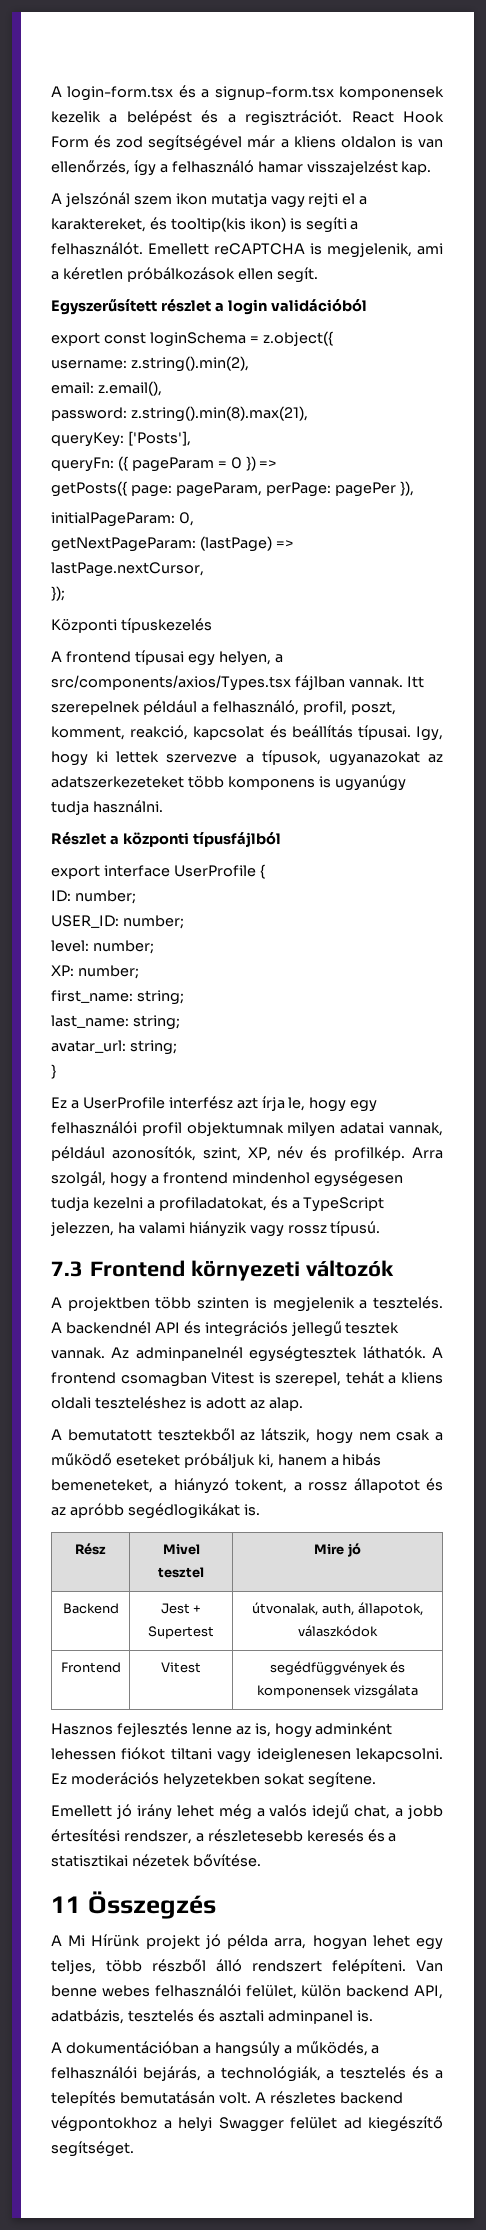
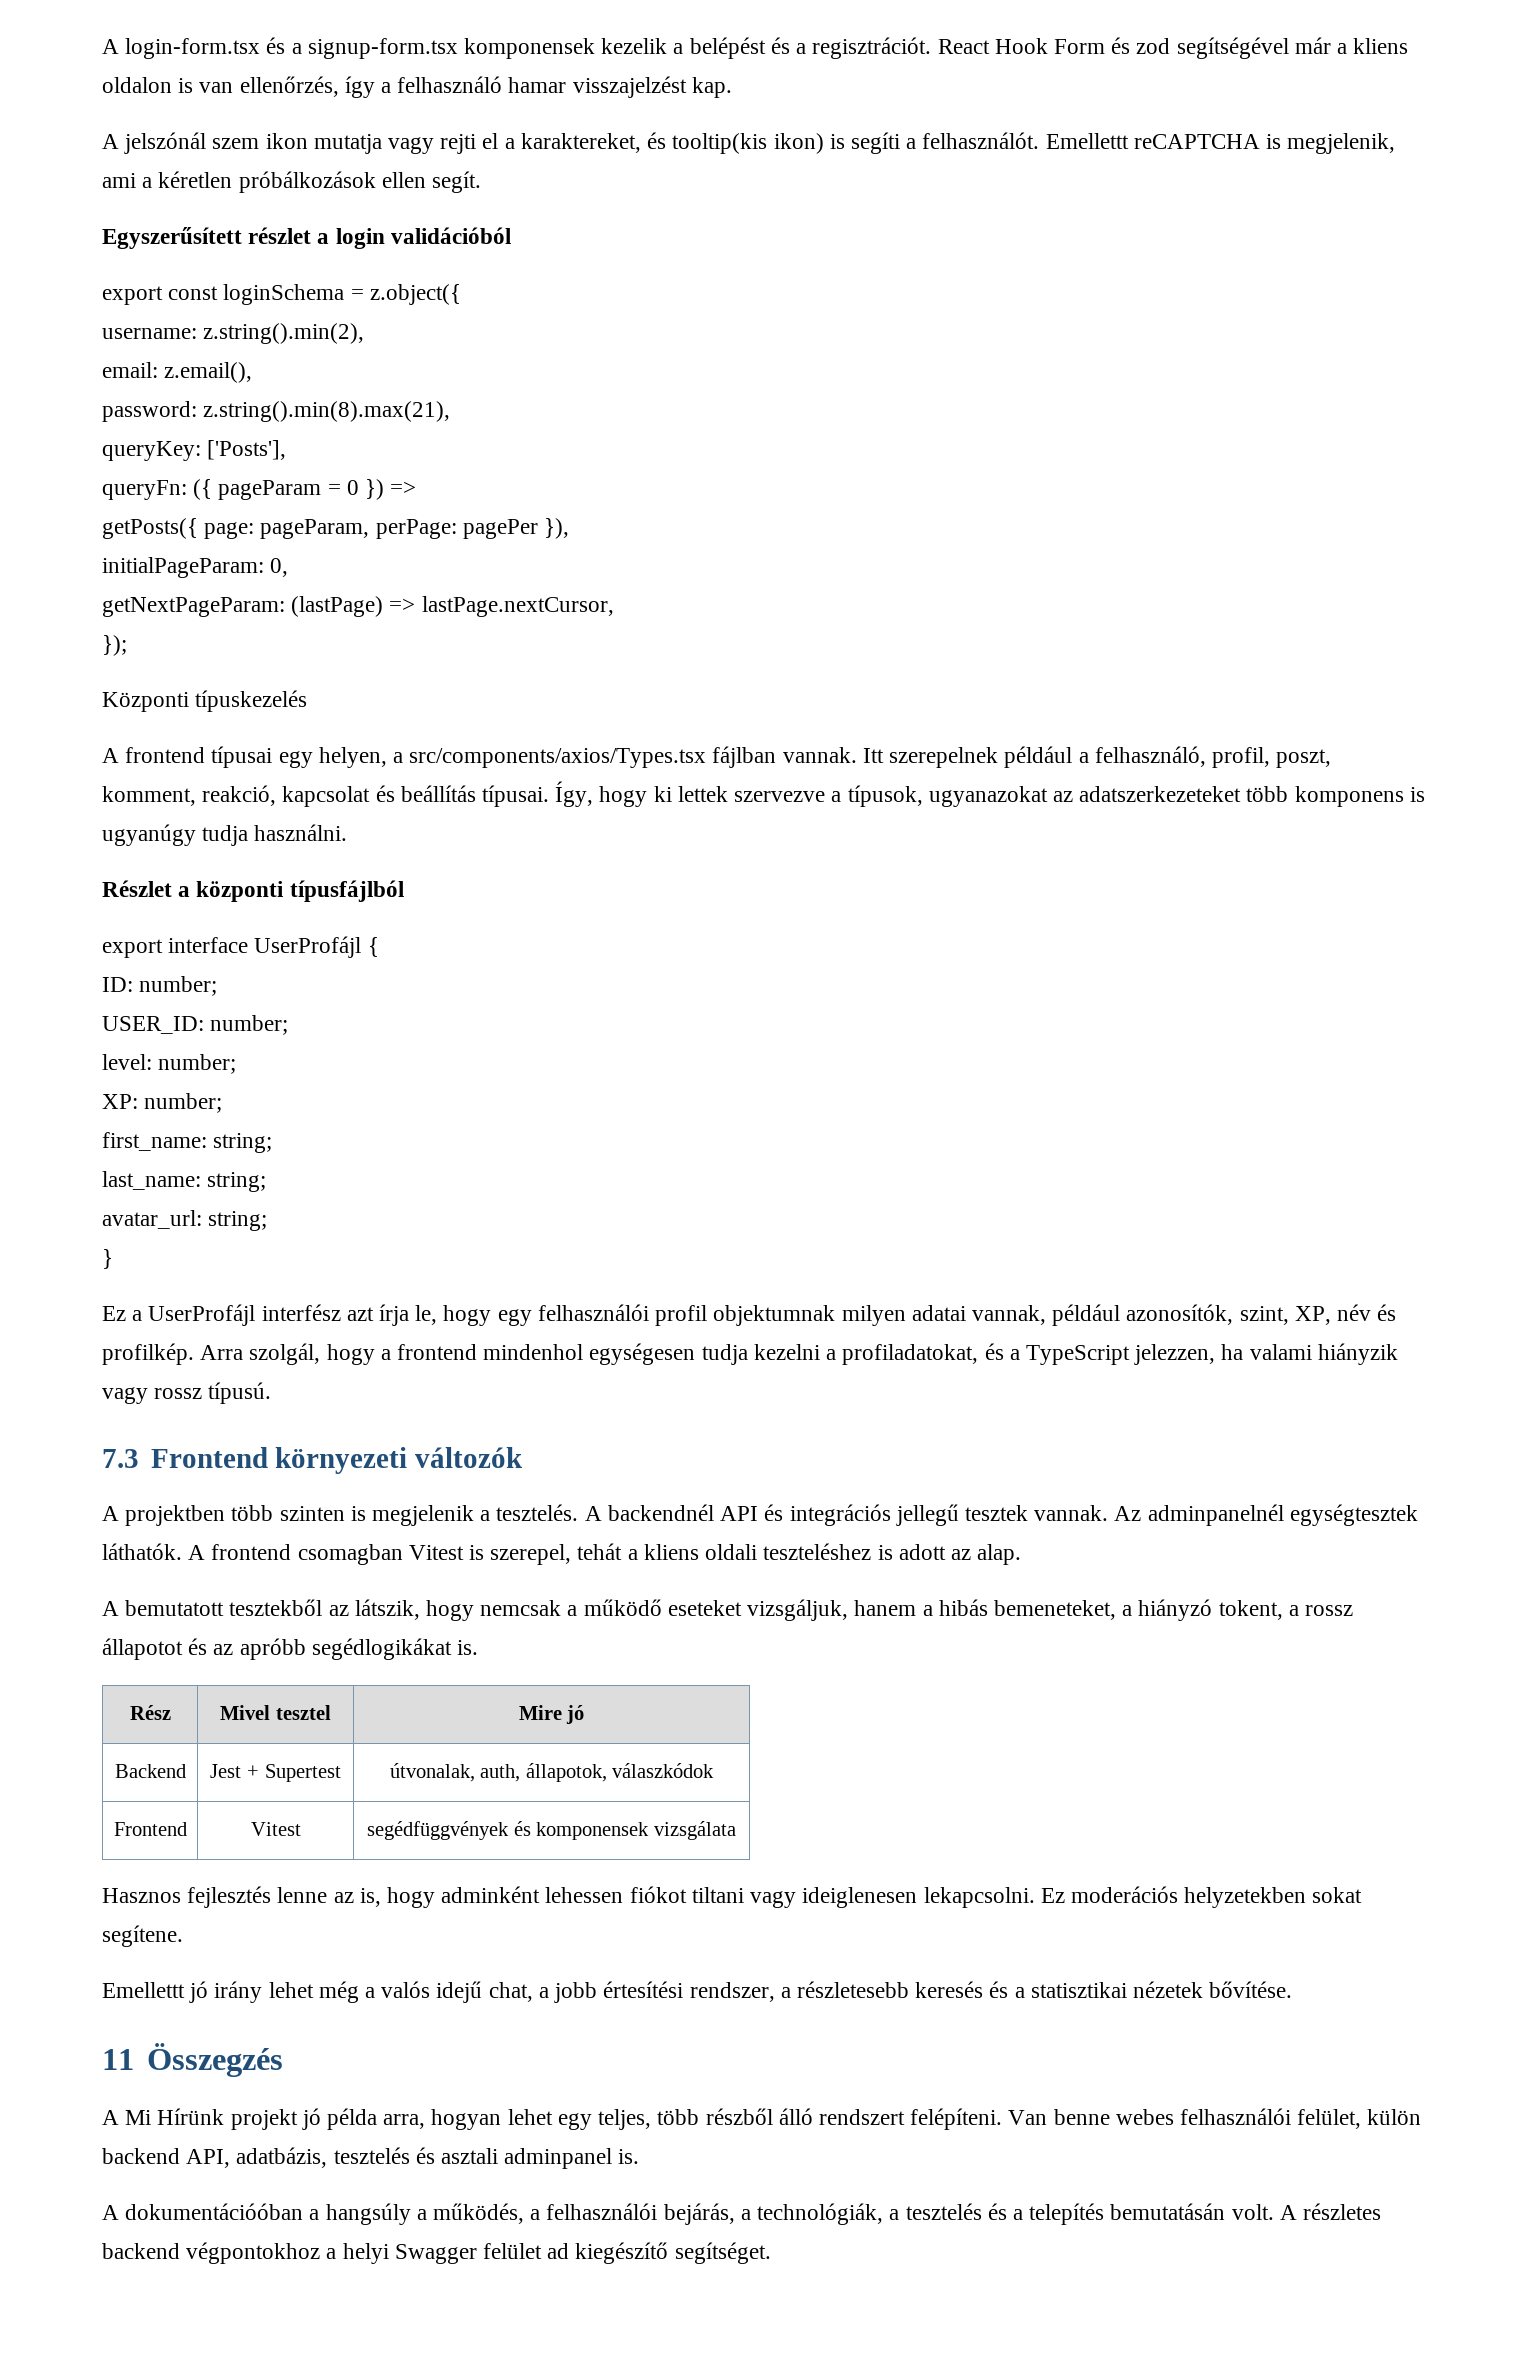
- Emellett reCAPTCHA is megjelenik, ami a kéretlen próbálkozások ellen segít.
+ Emellettt reCAPTCHA is megjelenik, ami a kéretlen próbálkozások ellen segít.
- Igy, hogy ki lettek szervezve a típusok, ugyanazokat az adatszerkezeteket több komponens is ugyanúgy tudja használni.
+ Így, hogy ki lettek szervezve a típusok, ugyanazokat az adatszerkezeteket több komponens is ugyanúgy tudja használni.
- export interface UserProfile {
+ export interface UserProfájl {
- Ez a UserProfile interfész azt írja le, hogy egy felhasználói profil objektumnak milyen adatai vannak, például azonosítók, szint, XP, név és profilkép.
+ Ez a UserProfájl interfész azt írja le, hogy egy felhasználói profil objektumnak milyen adatai vannak, például azonosítók, szint, XP, név és profilkép.
- A bemutatott tesztekből az látszik, hogy nem csak a működő eseteket próbáljuk ki, hanem a hibás bemeneteket, a hiányzó tokent, a rossz állapotot és az apróbb segédlogikákat is.
+ A bemutatott tesztekből az látszik, hogy nemcsak a működő eseteket vizsgáljuk, hanem a hibás bemeneteket, a hiányzó tokent, a rossz állapotot és az apróbb segédlogikákat is.
- Emellett jó irány lehet még a valós idejű chat, a jobb értesítési rendszer, a részletesebb keresés és a statisztikai nézetek bővítése.
+ Emellettt jó irány lehet még a valós idejű chat, a jobb értesítési rendszer, a részletesebb keresés és a statisztikai nézetek bővítése.
- A dokumentációban a hangsúly a működés, a felhasználói bejárás, a technológiák, a tesztelés és a telepítés bemutatásán volt.
+ A dokumentációóban a hangsúly a működés, a felhasználói bejárás, a technológiák, a tesztelés és a telepítés bemutatásán volt.

